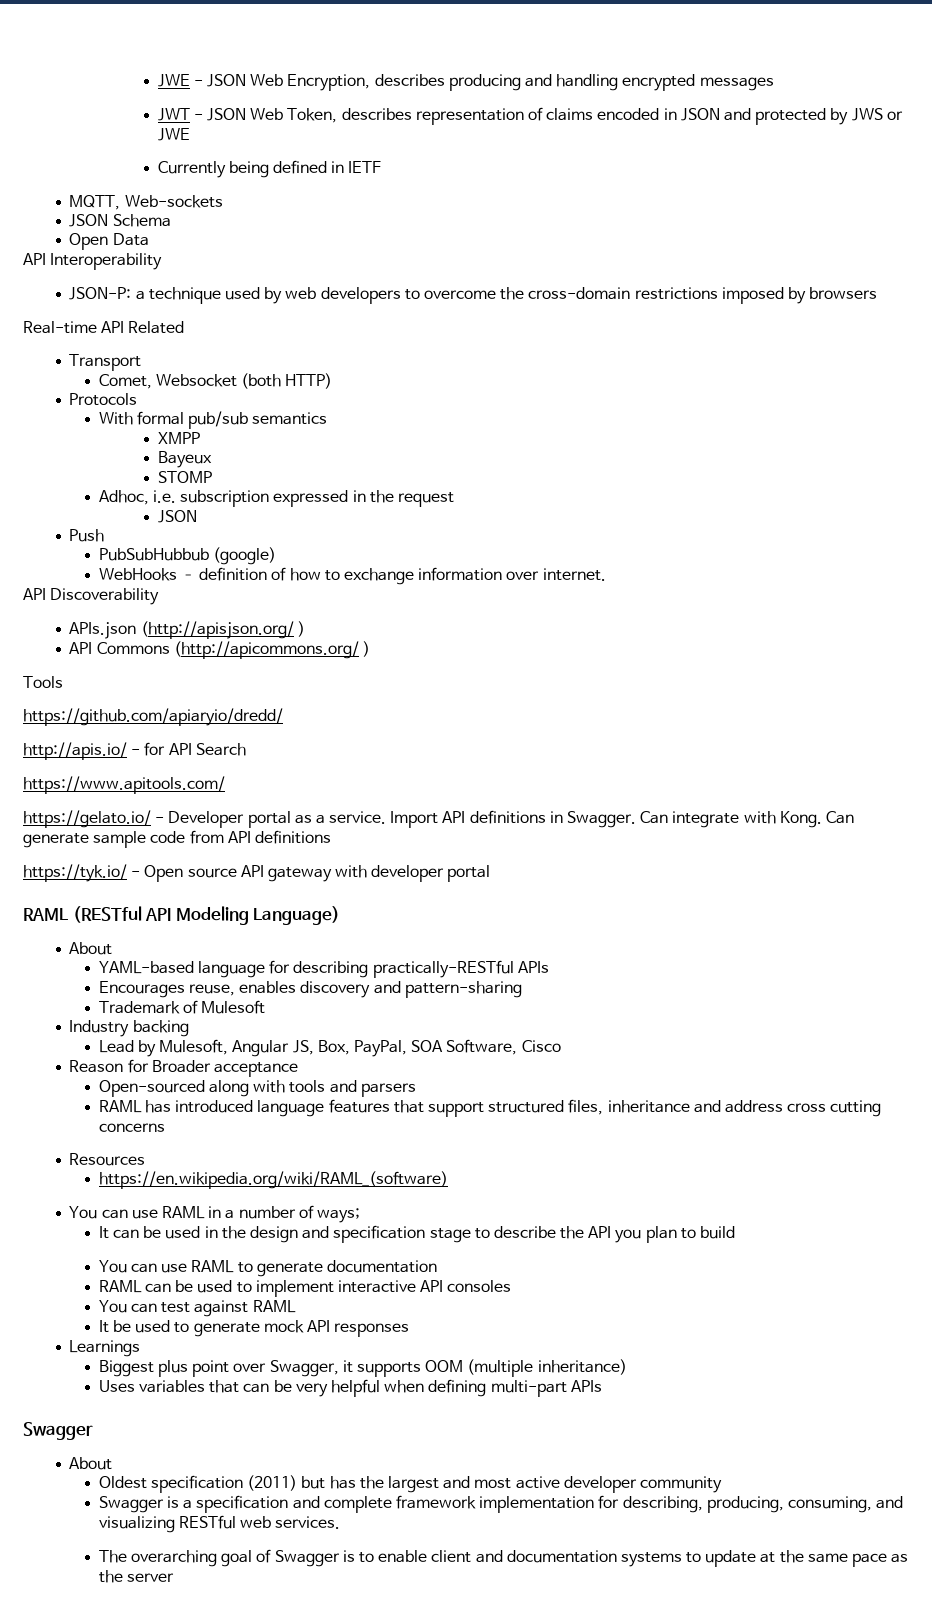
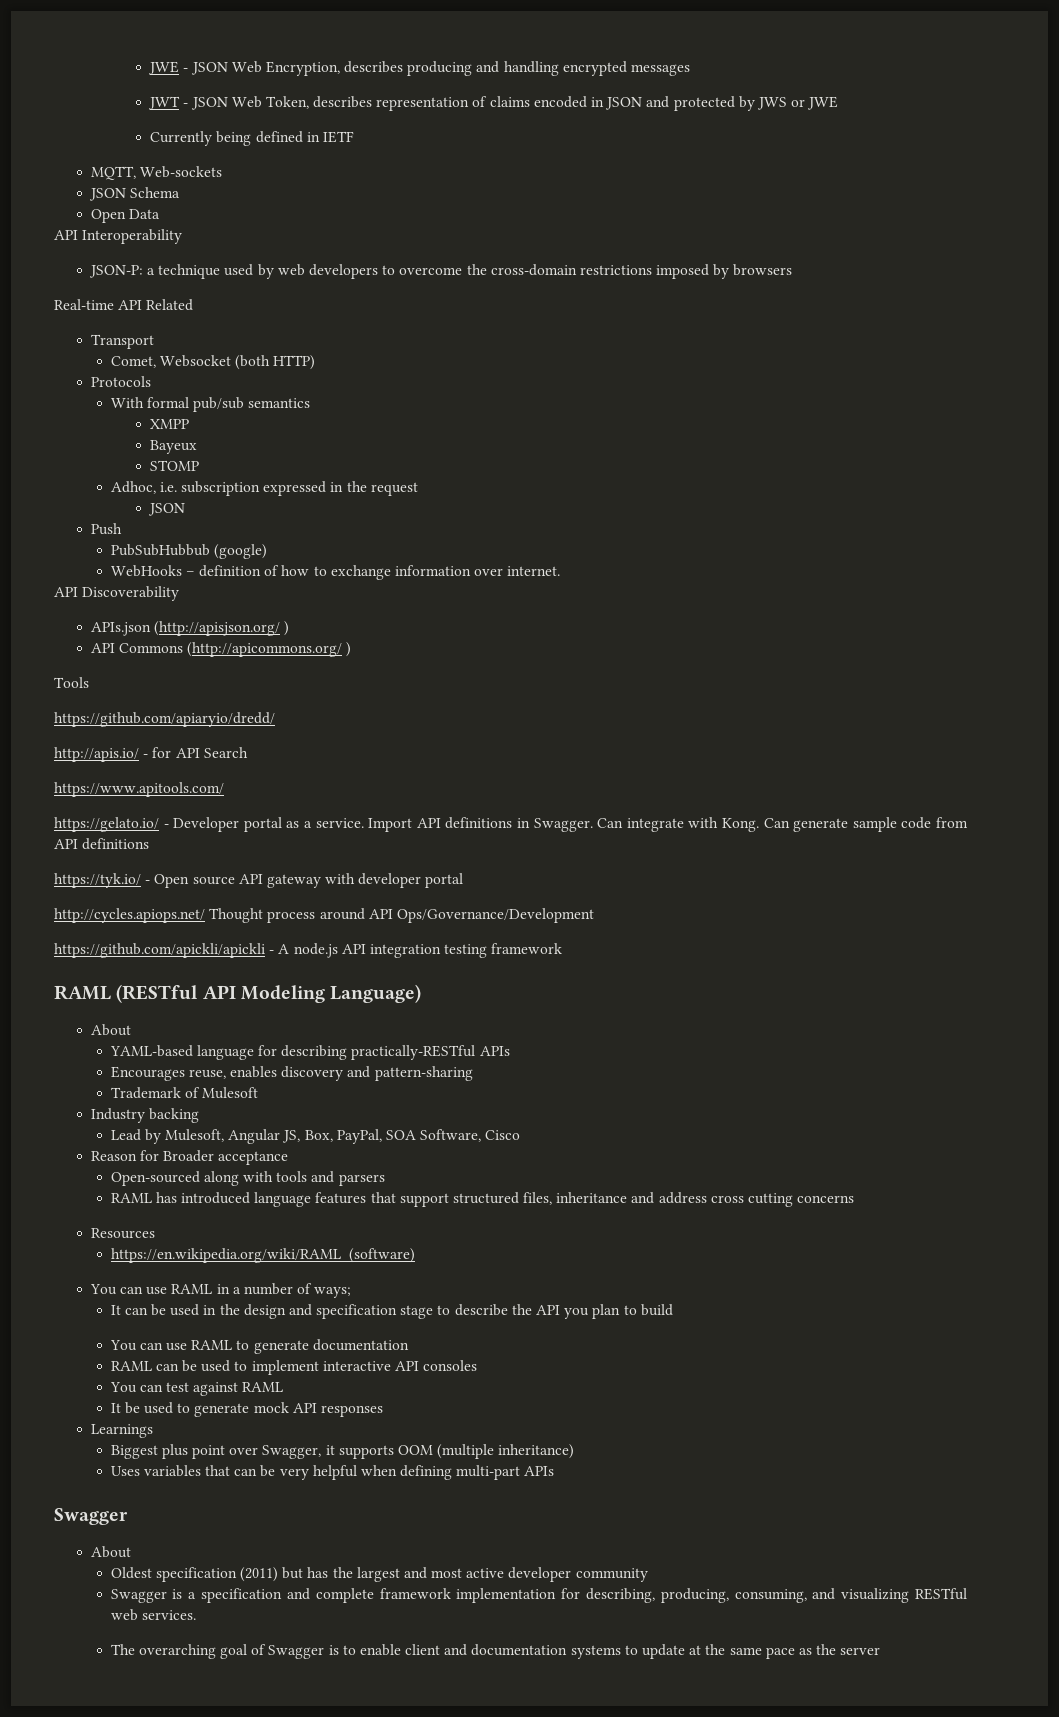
+ http://cycles.apiops.net/ Thought process around API Ops/Governance/Development
+ https://github.com/apickli/apickli - A node.js API integration testing framework

